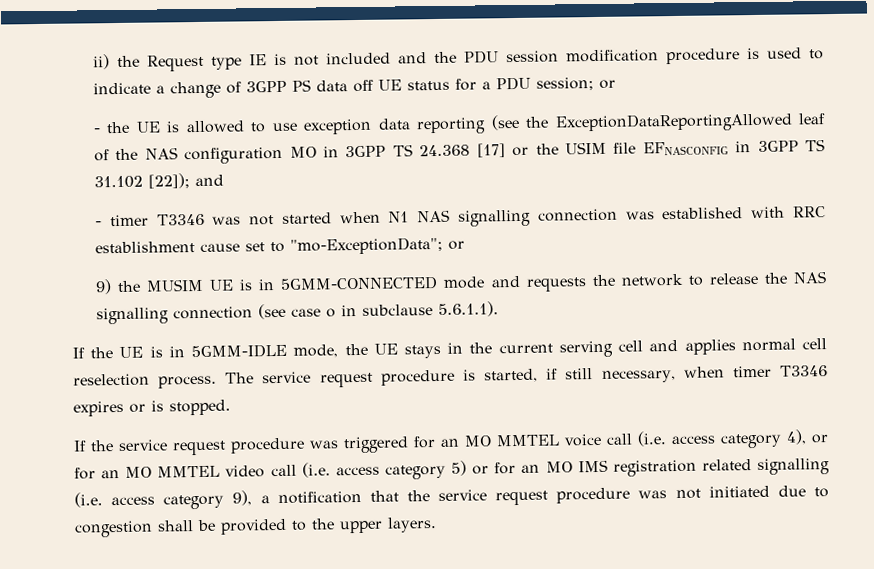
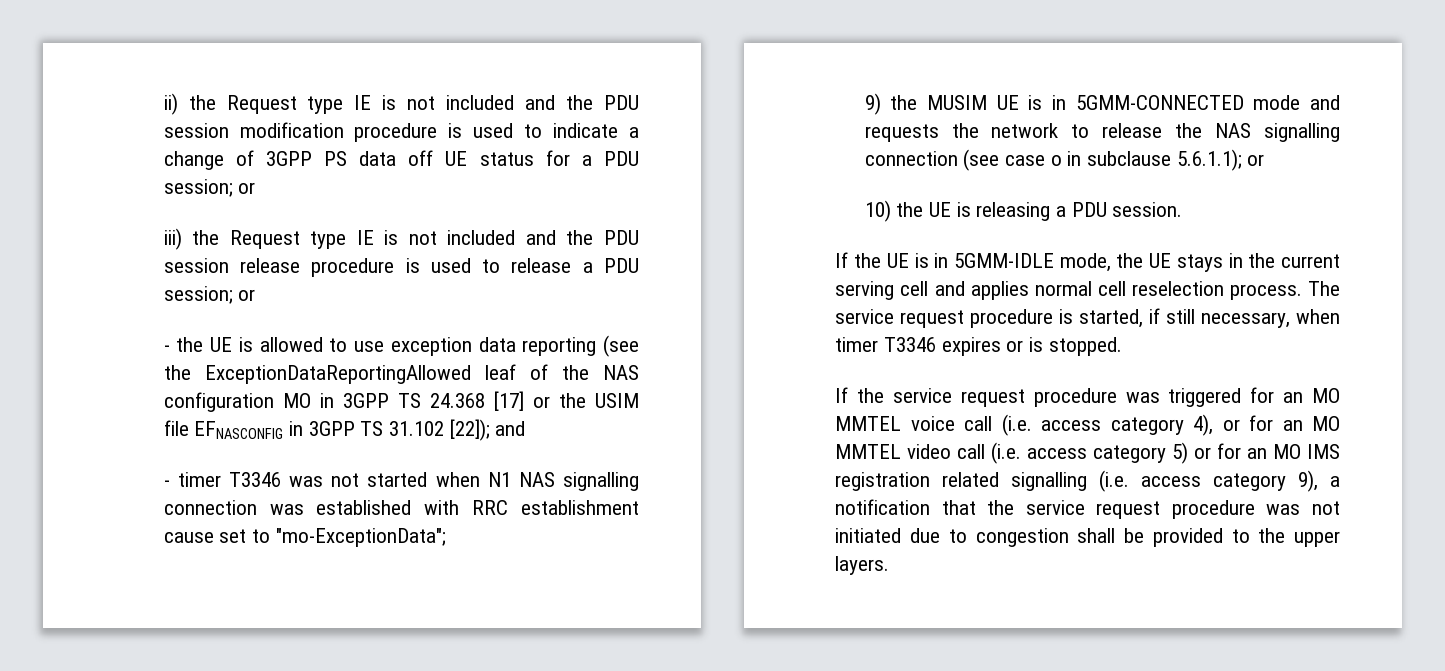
+ iii) the Request type IE is not included and the PDU session release procedure is used to release a PDU session; or
- - timer T3346 was not started when N1 NAS signalling connection was established with RRC establishment cause set to "mo-ExceptionData"; or
+ - timer T3346 was not started when N1 NAS signalling connection was established with RRC establishment cause set to "mo-ExceptionData";
- 9) the MUSIM UE is in 5GMM-CONNECTED mode and requests the network to release the NAS signalling connection (see case o in subclause 5.6.1.1).
+ 9) the MUSIM UE is in 5GMM-CONNECTED mode and requests the network to release the NAS signalling connection (see case o in subclause 5.6.1.1); or
+ 10) the UE is releasing a PDU session.

